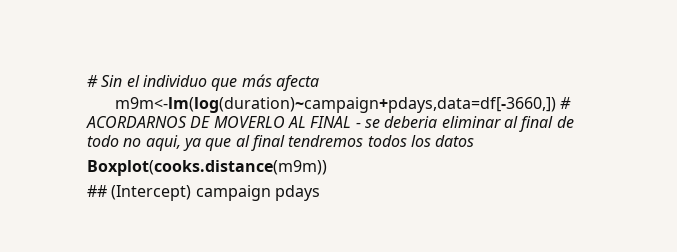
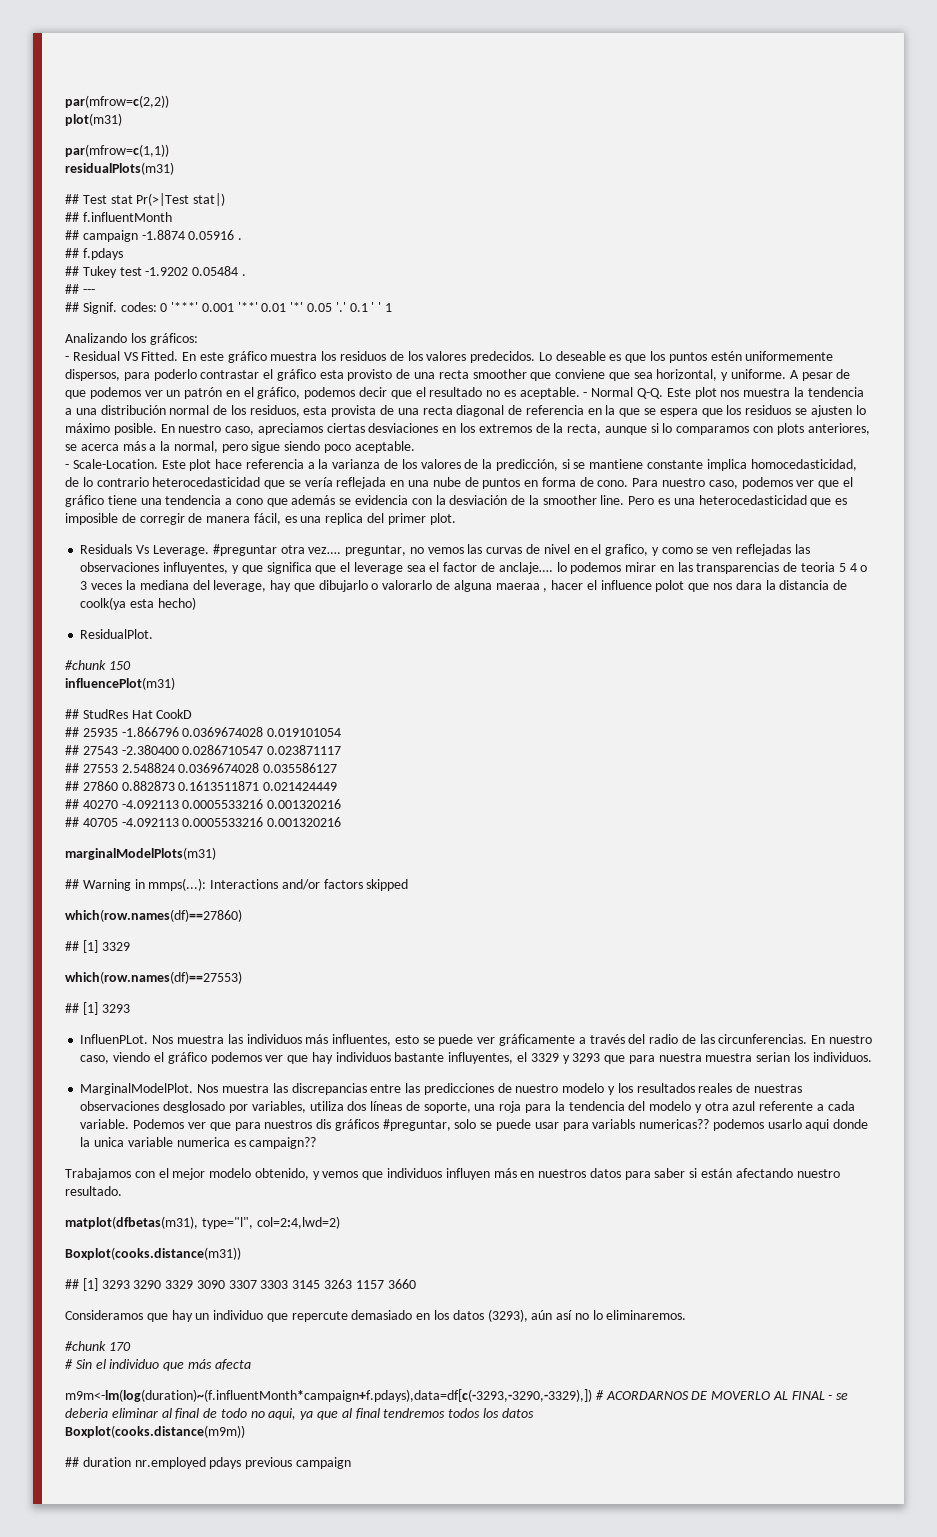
+ par(mfrow=c(2,2))
+ plot(m31)
+ par(mfrow=c(1,1))
+ residualPlots(m31)
+ ## Test stat Pr(>|Test stat|)
+ ## f.influentMonth
+ ## campaign -1.8874 0.05916 .
+ ## f.pdays
+ ## Tukey test -1.9202 0.05484 .
+ ## ---
+ ## Signif. codes: 0 '***' 0.001 '**' 0.01 '*' 0.05 '.' 0.1 ' ' 1
+ Analizando los gráficos:
+ - Residual VS Fitted. En este gráfico muestra los residuos de los valores predecidos. Lo deseable es que los puntos estén uniformemente dispersos, para poderlo contrastar el gráfico esta provisto de una recta smoother que conviene que sea horizontal, y uniforme. A pesar de que podemos ver un patrón en el gráfico, podemos decir que el resultado no es aceptable. - Normal Q-Q. Este plot nos muestra la tendencia a una distribución normal de los residuos, esta provista de una recta diagonal de referencia en la que se espera que los residuos se ajusten lo máximo posible. En nuestro caso, apreciamos ciertas desviaciones en los extremos de la recta, aunque si lo comparamos con plots anteriores, se acerca más a la normal, pero sigue siendo poco aceptable.
+ - Scale-Location. Este plot hace referencia a la varianza de los valores de la predicción, si se mantiene constante implica homocedasticidad, de lo contrario heterocedasticidad que se vería reflejada en una nube de puntos en forma de cono. Para nuestro caso, podemos ver que el gráfico tiene una tendencia a cono que además se evidencia con la desviación de la smoother line. Pero es una heterocedasticidad que es imposible de corregir de manera fácil, es una replica del primer plot.
+ Residuals Vs Leverage. #preguntar otra vez…. preguntar, no vemos las curvas de nivel en el grafico, y como se ven reflejadas las observaciones influyentes, y que significa que el leverage sea el factor de anclaje…. lo podemos mirar en las transparencias de teoria 5 4 o 3 veces la mediana del leverage, hay que dibujarlo o valorarlo de alguna maeraa , hacer el influence polot que nos dara la distancia de coolk(ya esta hecho)
+ ResidualPlot.
+ #chunk 150
+ influencePlot(m31)
+ ## StudRes Hat CookD
+ ## 25935 -1.866796 0.0369674028 0.019101054
+ ## 27543 -2.380400 0.0286710547 0.023871117
+ ## 27553 2.548824 0.0369674028 0.035586127
+ ## 27860 0.882873 0.1613511871 0.021424449
+ ## 40270 -4.092113 0.0005533216 0.001320216
+ ## 40705 -4.092113 0.0005533216 0.001320216
+ marginalModelPlots(m31)
+ ## Warning in mmps(...): Interactions and/or factors skipped
+ which(row.names(df)==27860)
+ ## [1] 3329
+ which(row.names(df)==27553)
+ ## [1] 3293
+ InfluenPLot. Nos muestra las individuos más influentes, esto se puede ver gráficamente a través del radio de las circunferencias. En nuestro caso, viendo el gráfico podemos ver que hay individuos bastante influyentes, el 3329 y 3293 que para nuestra muestra serian los individuos.
+ MarginalModelPlot. Nos muestra las discrepancias entre las predicciones de nuestro modelo y los resultados reales de nuestras observaciones desglosado por variables, utiliza dos líneas de soporte, una roja para la tendencia del modelo y otra azul referente a cada variable. Podemos ver que para nuestros dis gráficos #preguntar, solo se puede usar para variabls numericas?? podemos usarlo aqui donde la unica variable numerica es campaign??
+ Trabajamos con el mejor modelo obtenido, y vemos que individuos influyen más en nuestros datos para saber si están afectando nuestro resultado.
+ matplot(dfbetas(m31), type="l", col=2:4,lwd=2)
+ Boxplot(cooks.distance(m31))
+ ## [1] 3293 3290 3329 3090 3307 3303 3145 3263 1157 3660
+ Consideramos que hay un individuo que repercute demasiado en los datos (3293), aún así no lo eliminaremos.
+ #chunk 170
- m9m<-lm(log(duration)~campaign+pdays,data=df[-3660,]) # ACORDARNOS DE MOVERLO AL FINAL - se deberia eliminar al final de todo no aqui, ya que al final tendremos todos los datos
+ m9m<-lm(log(duration)~(f.influentMonth*campaign+f.pdays),data=df[c(-3293,-3290,-3329),]) # ACORDARNOS DE MOVERLO AL FINAL - se deberia eliminar al final de todo no aqui, ya que al final tendremos todos los datos
- ## (Intercept) campaign pdays
+ ## duration nr.employed pdays previous campaign

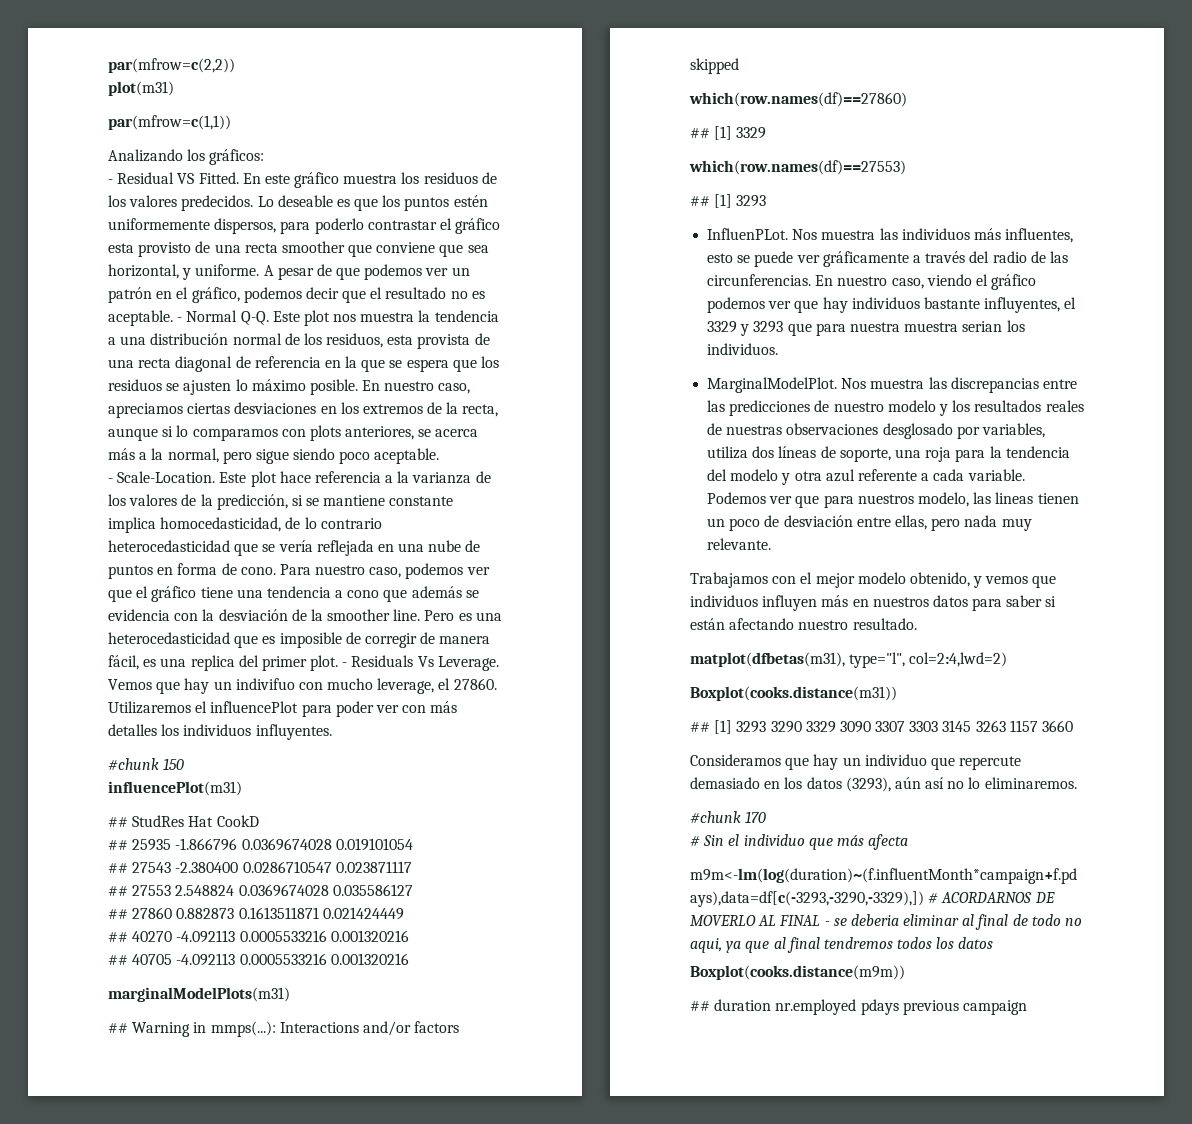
- residualPlots(m31)
- ## Test stat Pr(>|Test stat|)
- ## f.influentMonth
- ## campaign -1.8874 0.05916 .
- ## f.pdays
- ## Tukey test -1.9202 0.05484 .
- ## ---
- ## Signif. codes: 0 '***' 0.001 '**' 0.01 '*' 0.05 '.' 0.1 ' ' 1
- Pero es una heterocedasticidad que es imposible de corregir de manera fácil, es una replica del primer plot.
- Residuals Vs Leverage.
+ Pero es una heterocedasticidad que es imposible de corregir de manera fácil, es una replica del primer plot. - Residuals Vs Leverage.
- #preguntar otra vez…. preguntar, no vemos las curvas de nivel en el grafico, y como se ven reflejadas las observaciones influyentes, y que significa que el leverage sea el factor de anclaje…. lo podemos mirar en las transparencias de teoria 5 4 o 3 veces la mediana del leverage, hay que dibujarlo o valorarlo de alguna maeraa , hacer el influence polot que nos dara la distancia de coolk(ya esta hecho)
- ResidualPlot.
+ Vemos que hay un indivifuo con mucho leverage, el 27860. Utilizaremos el influencePlot para poder ver con más detalles los individuos influyentes.
- Podemos ver que para nuestros dis gráficos #preguntar, solo se puede usar para variabls numericas?? podemos usarlo aqui donde la unica variable numerica es campaign??
+ Podemos ver que para nuestros modelo, las lineas tienen un poco de desviación entre ellas, pero nada muy relevante.

